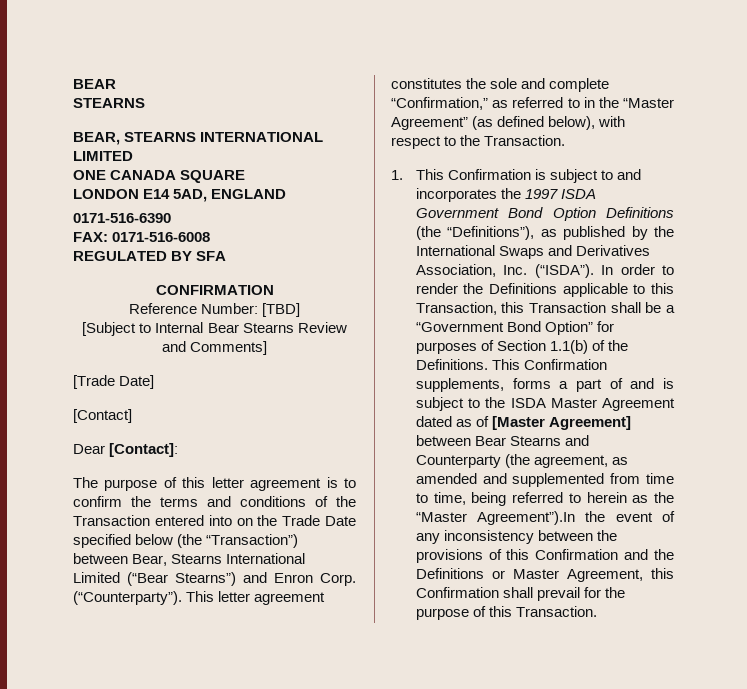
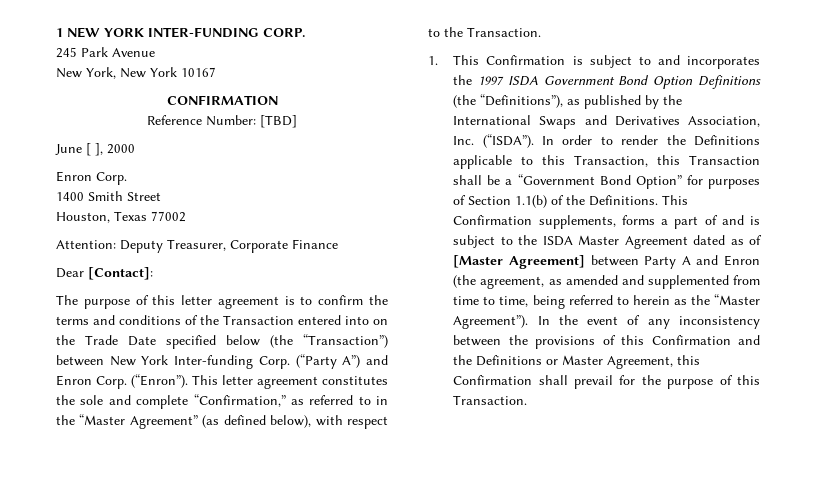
- BEAR
- STEARNS
- BEAR, STEARNS INTERNATIONAL LIMITED
- ONE CANADA SQUARE
- LONDON E14 5AD, ENGLAND
- 0171-516-6390
- FAX: 0171-516-6008
- REGULATED BY SFA
+ 1 NEW YORK INTER-FUNDING CORP.
+ 245 Park Avenue
+ New York, New York 10167
  CONFIRMATION
  Reference Number: [TBD]
- [Subject to Internal Bear Stearns Review and Comments]
- [Trade Date]
- [Contact]
+ June [ ], 2000
+ Enron Corp.
+ 1400 Smith Street
+ Houston, Texas 77002
+ Attention: Deputy Treasurer, Corporate Finance
- The purpose of this letter agreement is to confirm the terms and conditions of the Transaction entered into on the Trade Date specified below (the “Transaction”) between Bear, Stearns International Limited (“Bear Stearns”) and Enron Corp.
+ The purpose of this letter agreement is to confirm the terms and conditions of the Transaction entered into on the Trade Date specified below (the “Transaction”) between New York Inter-funding Corp. (“Party A”) and Enron Corp.
- (“Counterparty”).
+ (“Enron”).
- This Confirmation supplements, forms a part of and is subject to the ISDA Master Agreement dated as of [Master Agreement] between Bear Stearns and Counterparty (the agreement, as amended and supplemented from time to time, being referred to herein as the “Master Agreement”).In the event of any inconsistency between the provisions of this Confirmation and the Definitions or Master Agreement, this Confirmation shall prevail for the purpose of this Transaction.
+ This Confirmation supplements, forms a part of and is subject to the ISDA Master Agreement dated as of [Master Agreement] between Party A and Enron (the agreement, as amended and supplemented from time to time, being referred to herein as the “Master Agreement”). In the event of any inconsistency between the provisions of this Confirmation and the Definitions or Master Agreement, this Confirmation shall prevail for the purpose of this Transaction.

